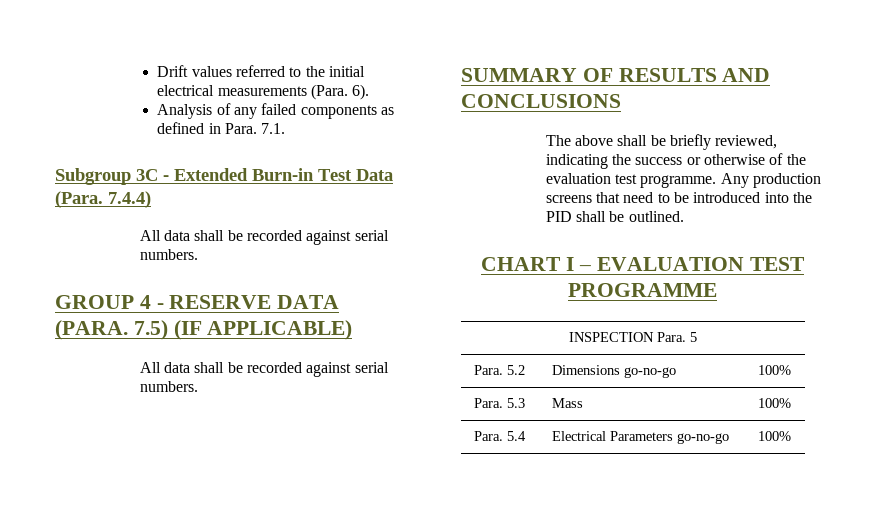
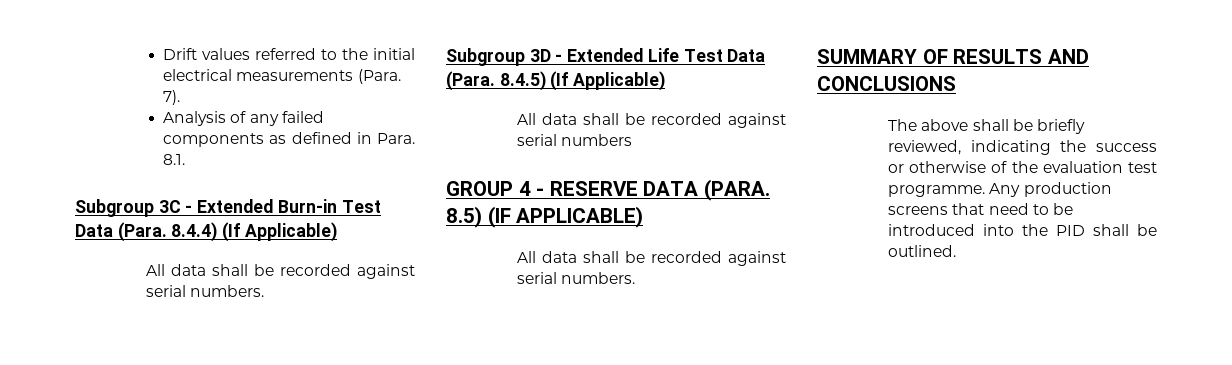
- Drift values referred to the initial electrical measurements (Para. 6).
+ Drift values referred to the initial electrical measurements (Para. 7).
- Analysis of any failed components as defined in Para. 7.1.
+ Analysis of any failed components as defined in Para. 8.1.
- Subgroup 3C - Extended Burn-in Test Data (Para. 7.4.4)
+ Subgroup 3C - Extended Burn-in Test Data (Para. 8.4.4) (If Applicable)
  All data shall be recorded against serial numbers.
+ Subgroup 3D - Extended Life Test Data (Para. 8.4.5) (If Applicable)
+ All data shall be recorded against serial numbers
- GROUP 4 - RESERVE DATA (PARA. 7.5) (IF APPLICABLE)
+ GROUP 4 - RESERVE DATA (PARA. 8.5) (IF APPLICABLE)
- CHART I – EVALUATION TEST PROGRAMME
- INSPECTION Para. 5
- Para. 5.2 | Dimensions go-no-go | 100%
- Para. 5.3 | Mass | 100%
- Para. 5.4 | Electrical Parameters go-no-go | 100%

